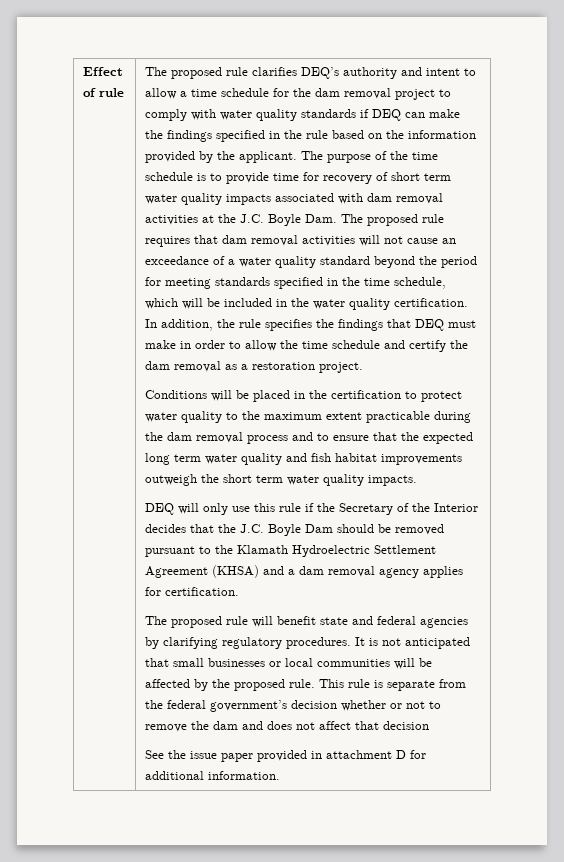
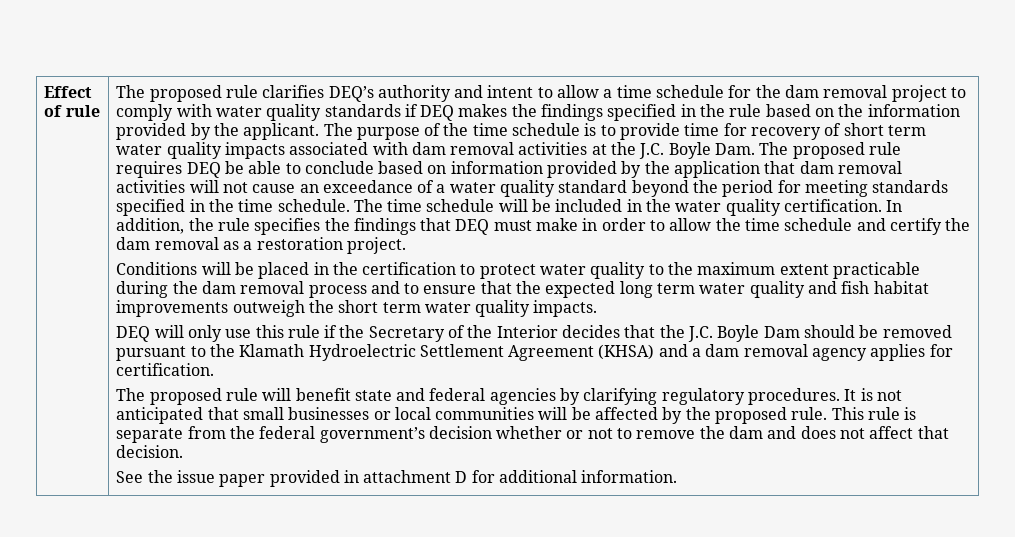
- The proposed rule clarifies DEQ’s authority and intent to allow a time schedule for the dam removal project to comply with water quality standards if DEQ can make the findings specified in the rule based on the information provided by the applicant.
+ The proposed rule clarifies DEQ’s authority and intent to allow a time schedule for the dam removal project to comply with water quality standards if DEQ makes the findings specified in the rule based on the information provided by the applicant.
- The purpose of the time schedule is to provide time for recovery of short term water quality impacts associated with dam removal activities at the J.C. Boyle Dam. The proposed rule requires that dam removal activities will not cause an exceedance of a water quality standard beyond the period for meeting standards specified in the time schedule, which will be included in the water quality certification.
+ The purpose of the time schedule is to provide time for recovery of short term water quality impacts associated with dam removal activities at the J.C. Boyle Dam. The proposed rule requires DEQ be able to conclude based on information provided by the application that dam removal activities will not cause an exceedance of a water quality standard beyond the period for meeting standards specified in the time schedule. The time schedule will be included in the water quality certification.
- This rule is separate from the federal government’s decision whether or not to remove the dam and does not affect that decision
+ This rule is separate from the federal government’s decision whether or not to remove the dam and does not affect that decision.

